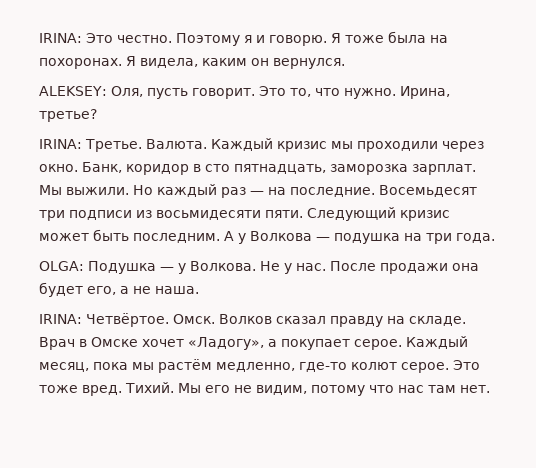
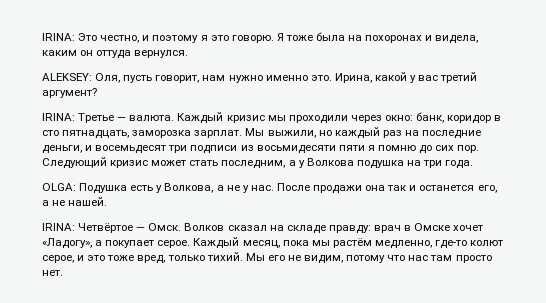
- IRINA: Это честно. Поэтому я и говорю.
+ IRINA: Это честно, и поэтому я это говорю.
- Я тоже была на похоронах. Я видела, каким он вернулся.
+ Я тоже была на похоронах и видела, каким он оттуда вернулся.
- ALEKSEY: Оля, пусть говорит. Это то, что нужно. Ирина, третье?
- IRINA: Третье. Валюта.
+ ALEKSEY: Оля, пусть говорит, нам нужно именно это. Ирина, какой у вас третий аргумент?
+ IRINA: Третье — валюта.
- Каждый кризис мы проходили через окно. Банк, коридор в сто пятнадцать, заморозка зарплат.
+ Каждый кризис мы проходили через окно: банк, коридор в сто пятнадцать, заморозка зарплат.
- Мы выжили. Но каждый раз — на последние. Восемьдесят три подписи из восьмидесяти пяти. Следующий кризис может быть последним. А у Волкова — подушка на три года.
+ Мы выжили, но каждый раз на последние деньги, и восемьдесят три подписи из восьмидесяти пяти я помню до сих пор. Следующий кризис может стать последним, а у Волкова подушка на три года.
- OLGA: Подушка — у Волкова. Не у нас.
+ OLGA: Подушка есть у Волкова, а не у нас.
- После продажи она будет его, а не наша.
- IRINA: Четвёртое. Омск.
+ После продажи она так и останется его, а не нашей.
+ IRINA: Четвёртое — Омск.
- Волков сказал правду на складе. Врач в Омске хочет «Ладогу», а покупает серое.
+ Волков сказал на складе правду: врач в Омске хочет «Ладогу», а покупает серое.
- Каждый месяц, пока мы растём медленно, где-то колют серое. Это тоже вред. Тихий.
+ Каждый месяц, пока мы растём медленно, где-то колют серое, и это тоже вред, только тихий.
- Мы его не видим, потому что нас там нет.
+ Мы его не видим, потому что нас там просто нет.

